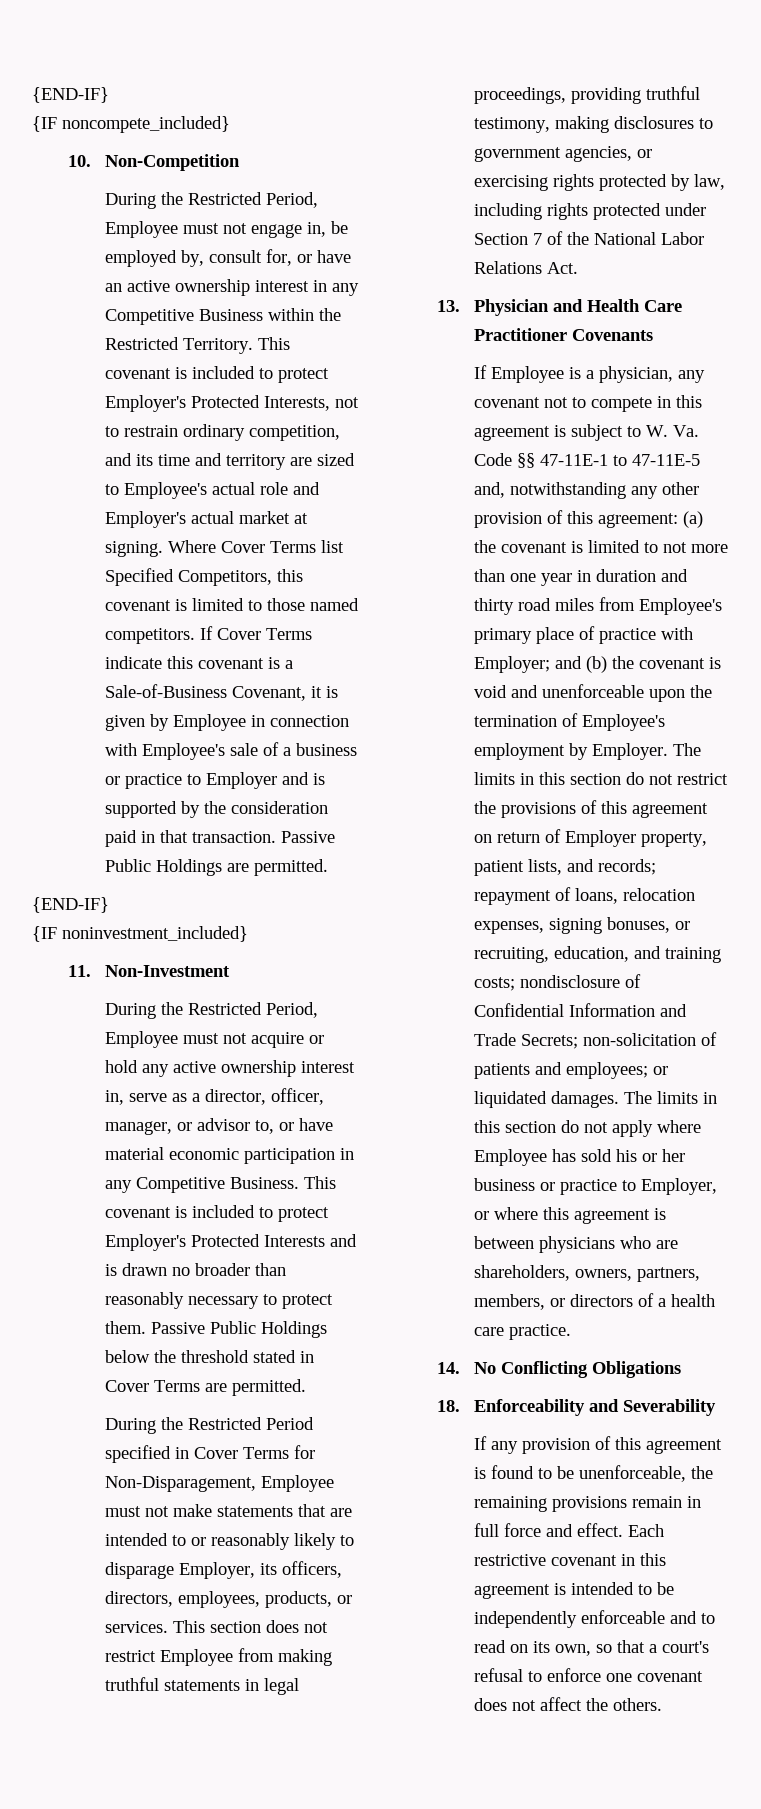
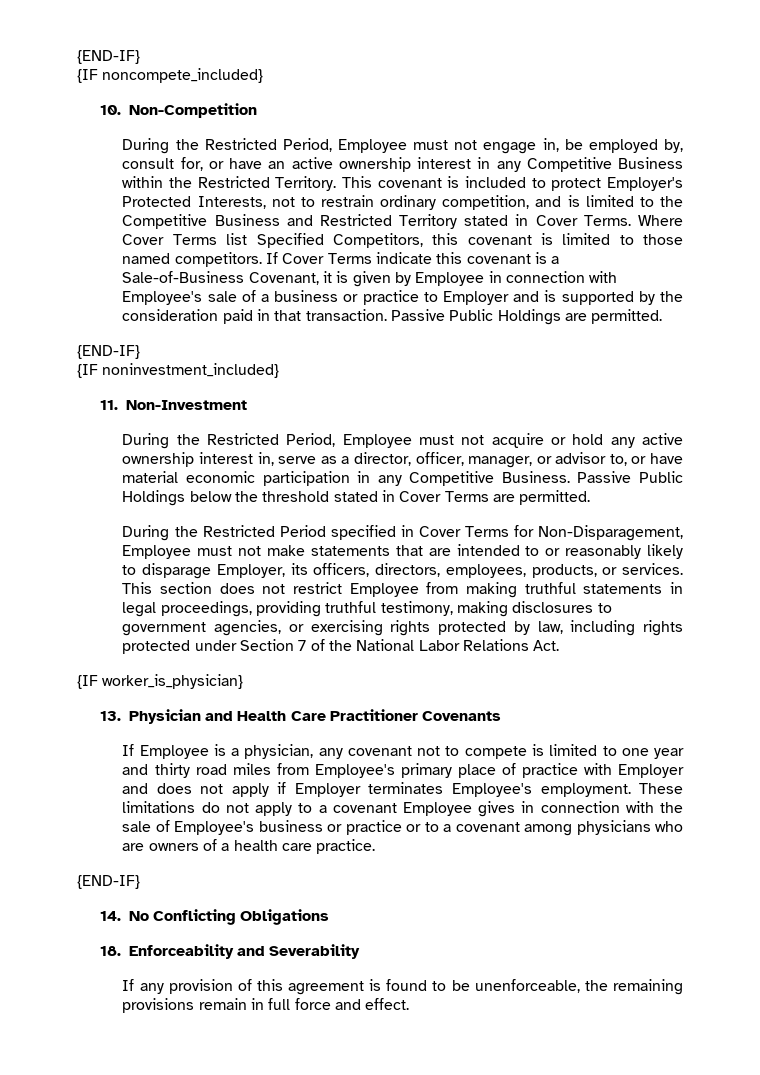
- This covenant is included to protect Employer's Protected Interests, not to restrain ordinary competition, and its time and territory are sized to Employee's actual role and Employer's actual market at signing.
+ This covenant is included to protect Employer's Protected Interests, not to restrain ordinary competition, and is limited to the Competitive Business and Restricted Territory stated in Cover Terms.
- This covenant is included to protect Employer's Protected Interests and is drawn no broader than reasonably necessary to protect them.
+ {IF worker_is_physician}
- If Employee is a physician, any covenant not to compete in this agreement is subject to W. Va. Code §§ 47-11E-1 to 47-11E-5 and, notwithstanding any other provision of this agreement: (a) the covenant is limited to not more than one year in duration and thirty road miles from Employee's primary place of practice with Employer; and (b) the covenant is void and unenforceable upon the termination of Employee's employment by Employer. The limits in this section do not restrict the provisions of this agreement on return of Employer property, patient lists, and records; repayment of loans, relocation expenses, signing bonuses, or recruiting, education, and training costs; nondisclosure of Confidential Information and Trade Secrets; non-solicitation of patients and employees; or liquidated damages. The limits in this section do not apply where Employee has sold his or her business or practice to Employer, or where this agreement is between physicians who are shareholders, owners, partners, members, or directors of a health care practice.
+ If Employee is a physician, any covenant not to compete is limited to one year and thirty road miles from Employee's primary place of practice with Employer and does not apply if Employer terminates Employee's employment. These limitations do not apply to a covenant Employee gives in connection with the sale of Employee's business or practice or to a covenant among physicians who are owners of a health care practice.
+ {END-IF}
- Each restrictive covenant in this agreement is intended to be independently enforceable and to read on its own, so that a court's refusal to enforce one covenant does not affect the others.

